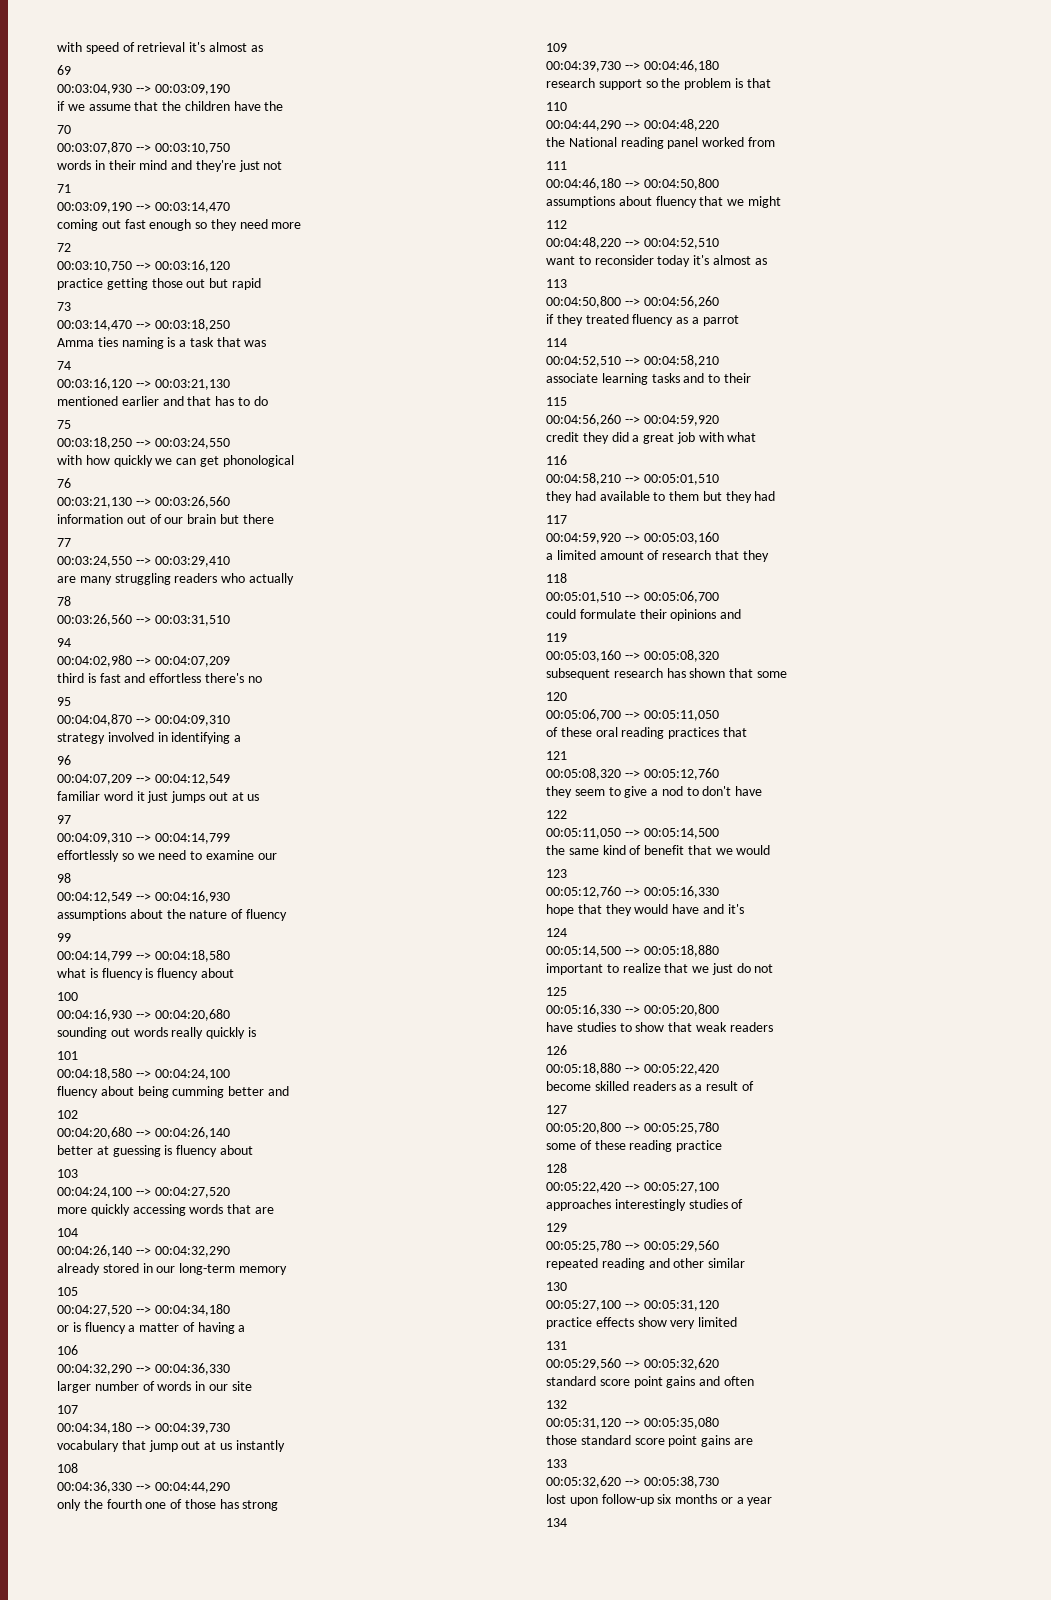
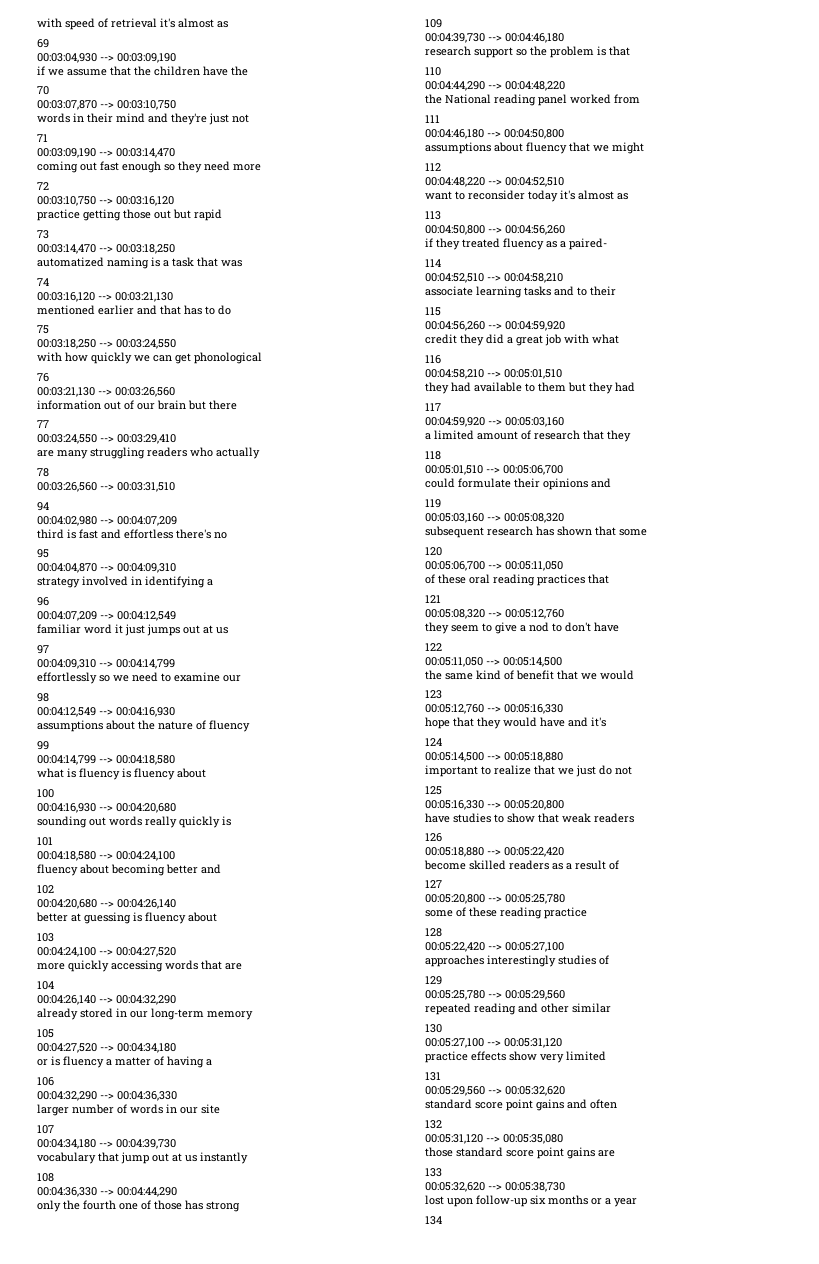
- Amma ties naming is a task that was
+ automatized naming is a task that was
- fluency about being cumming better and
+ fluency about becoming better and
- if they treated fluency as a parrot
+ if they treated fluency as a paired-

